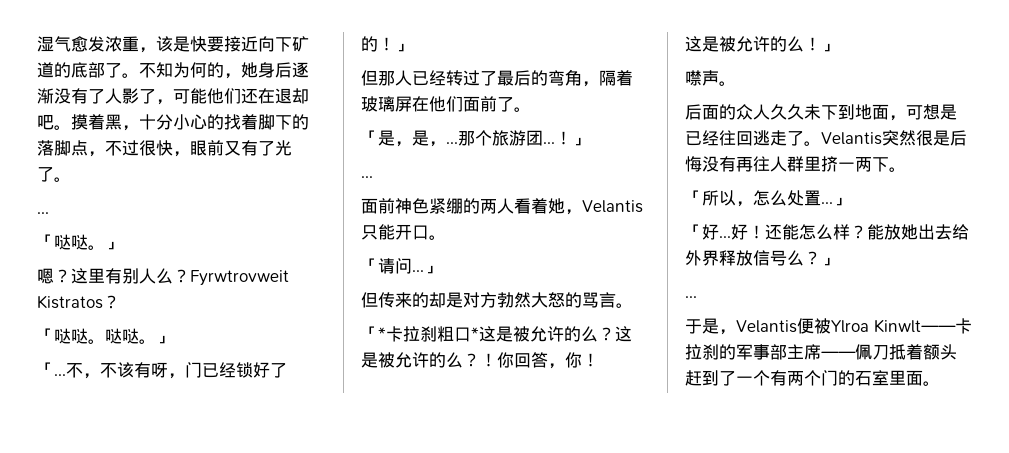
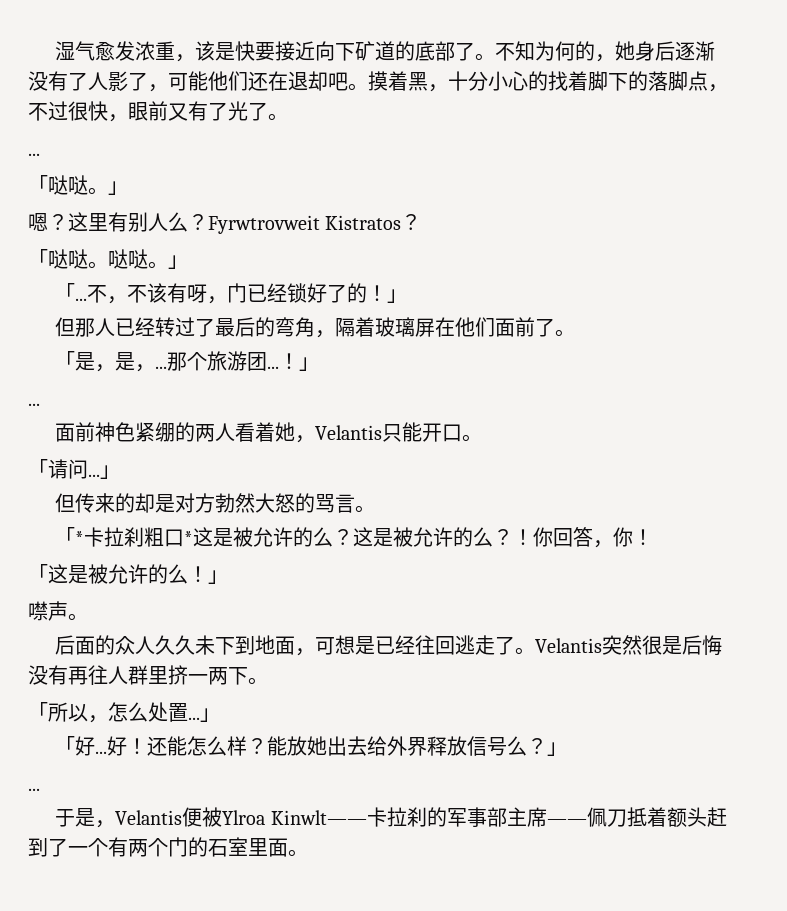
- 这是被允许的么！」
+ 「这是被允许的么！」

